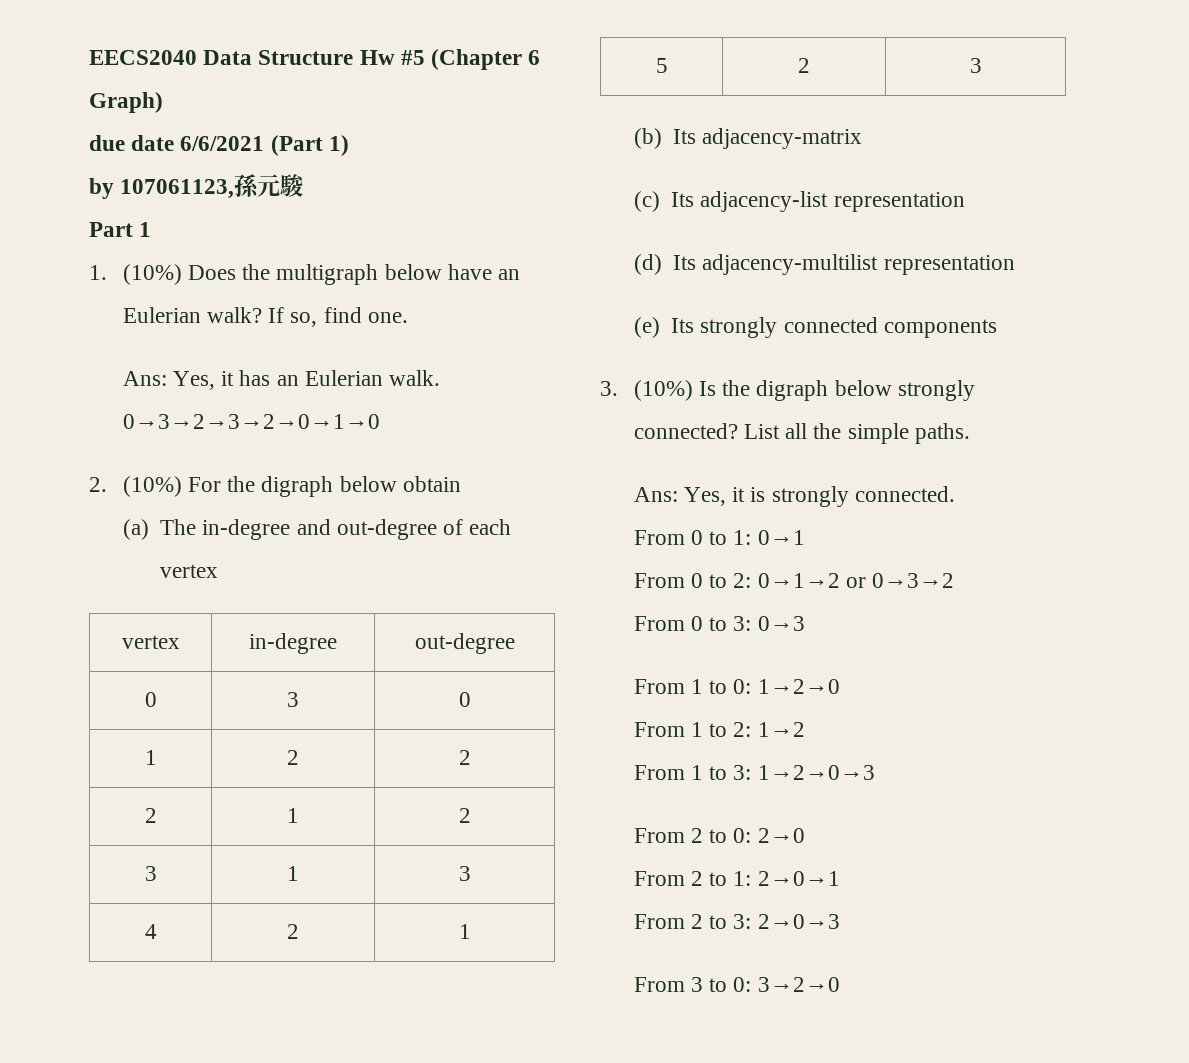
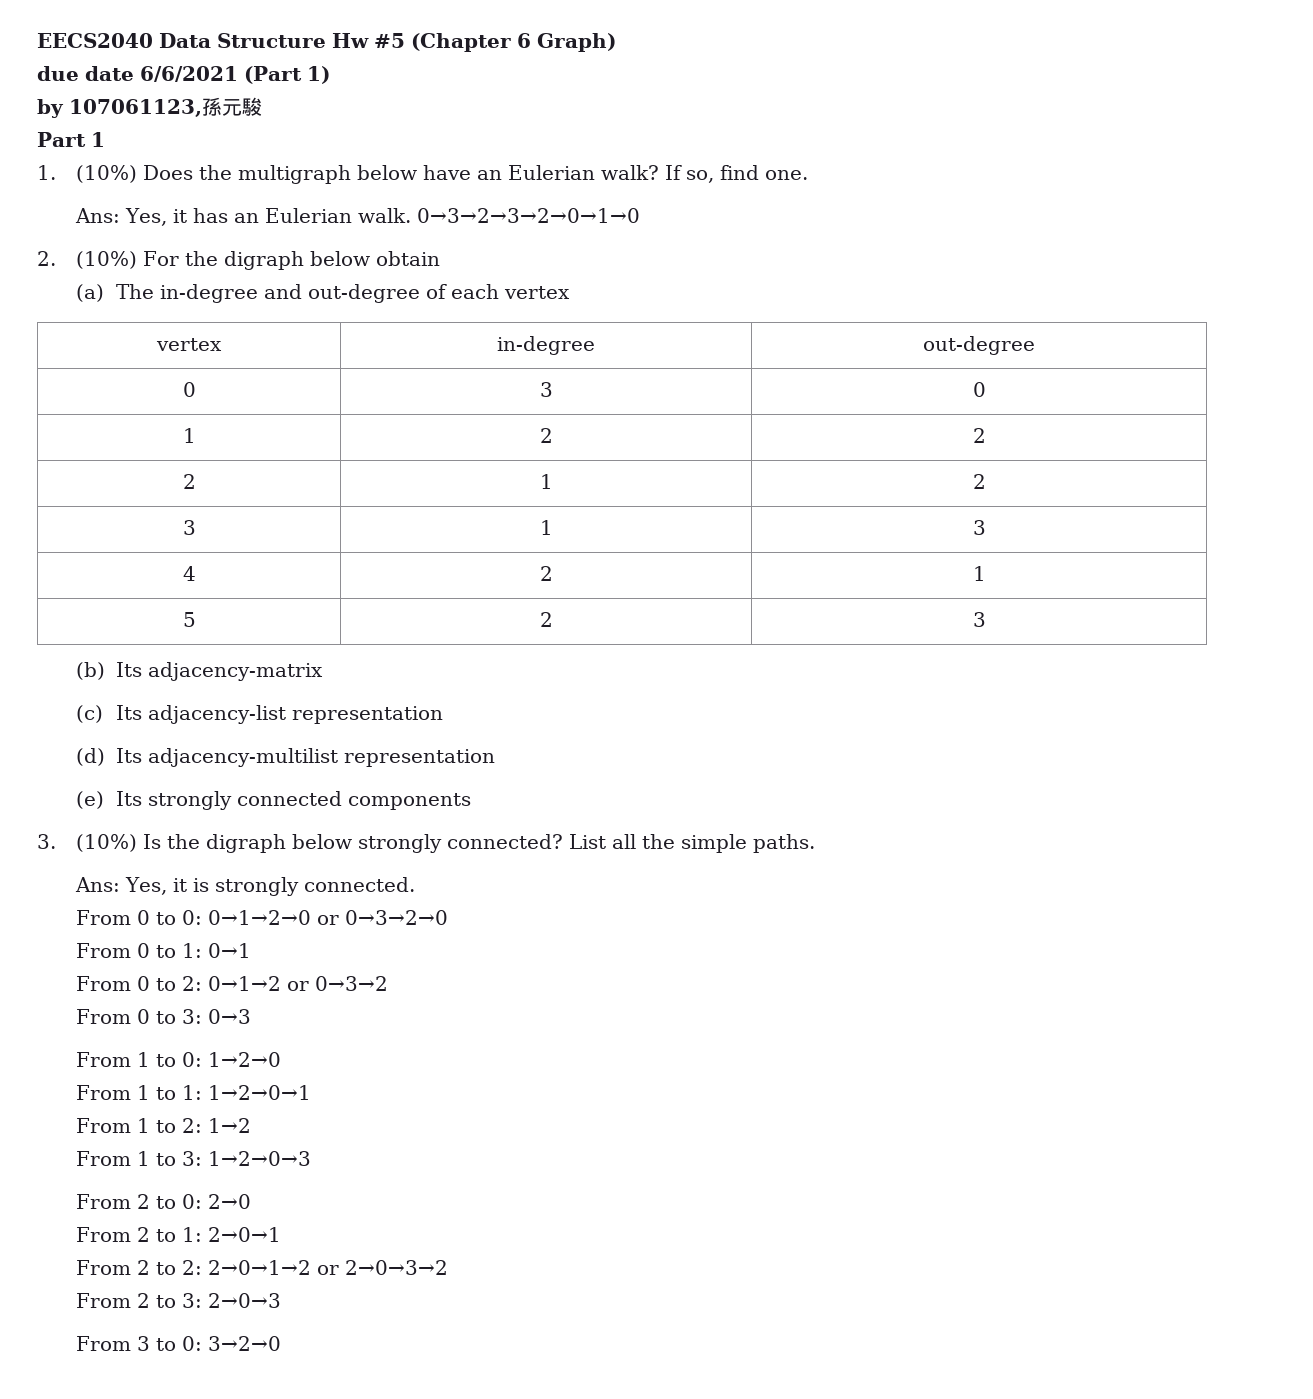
+ From 0 to 0: 0→1→2→0 or 0→3→2→0
+ From 1 to 1: 1→2→0→1
+ From 2 to 2: 2→0→1→2 or 2→0→3→2

